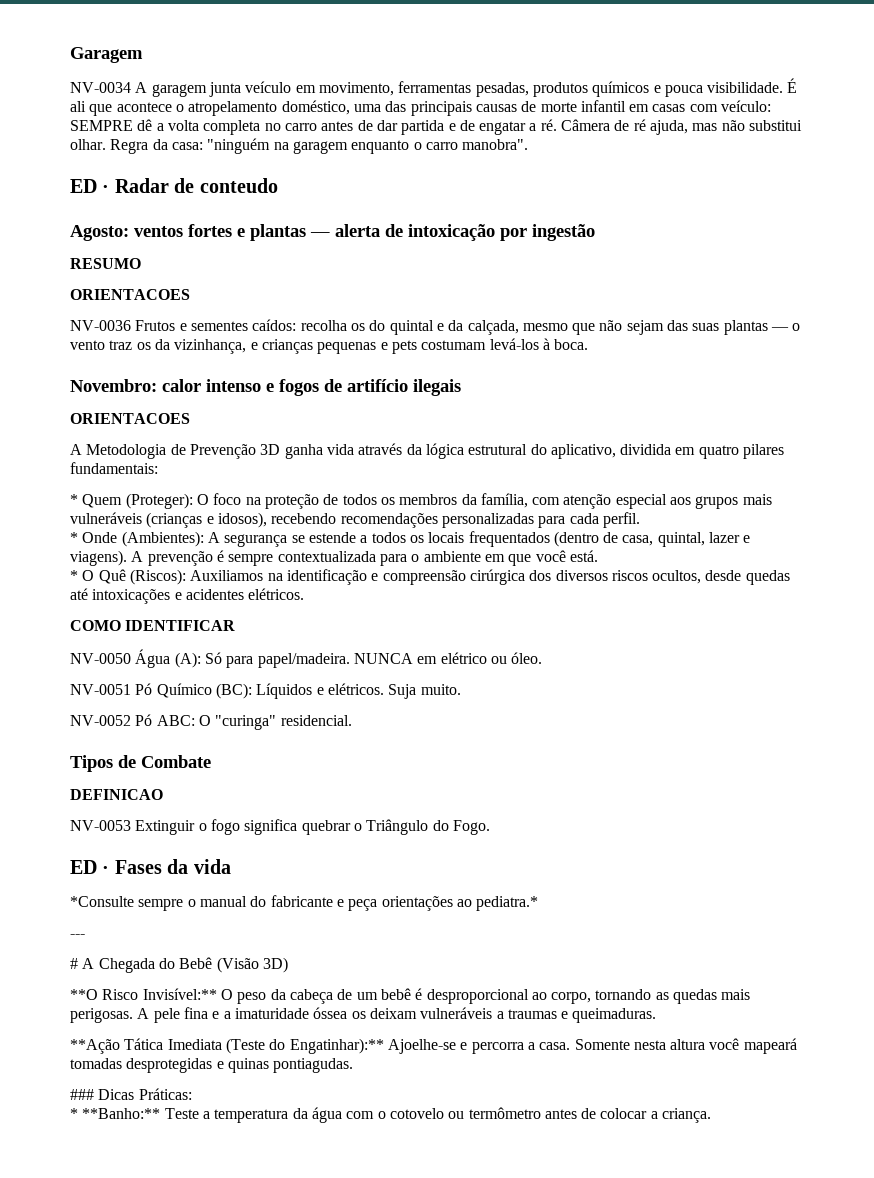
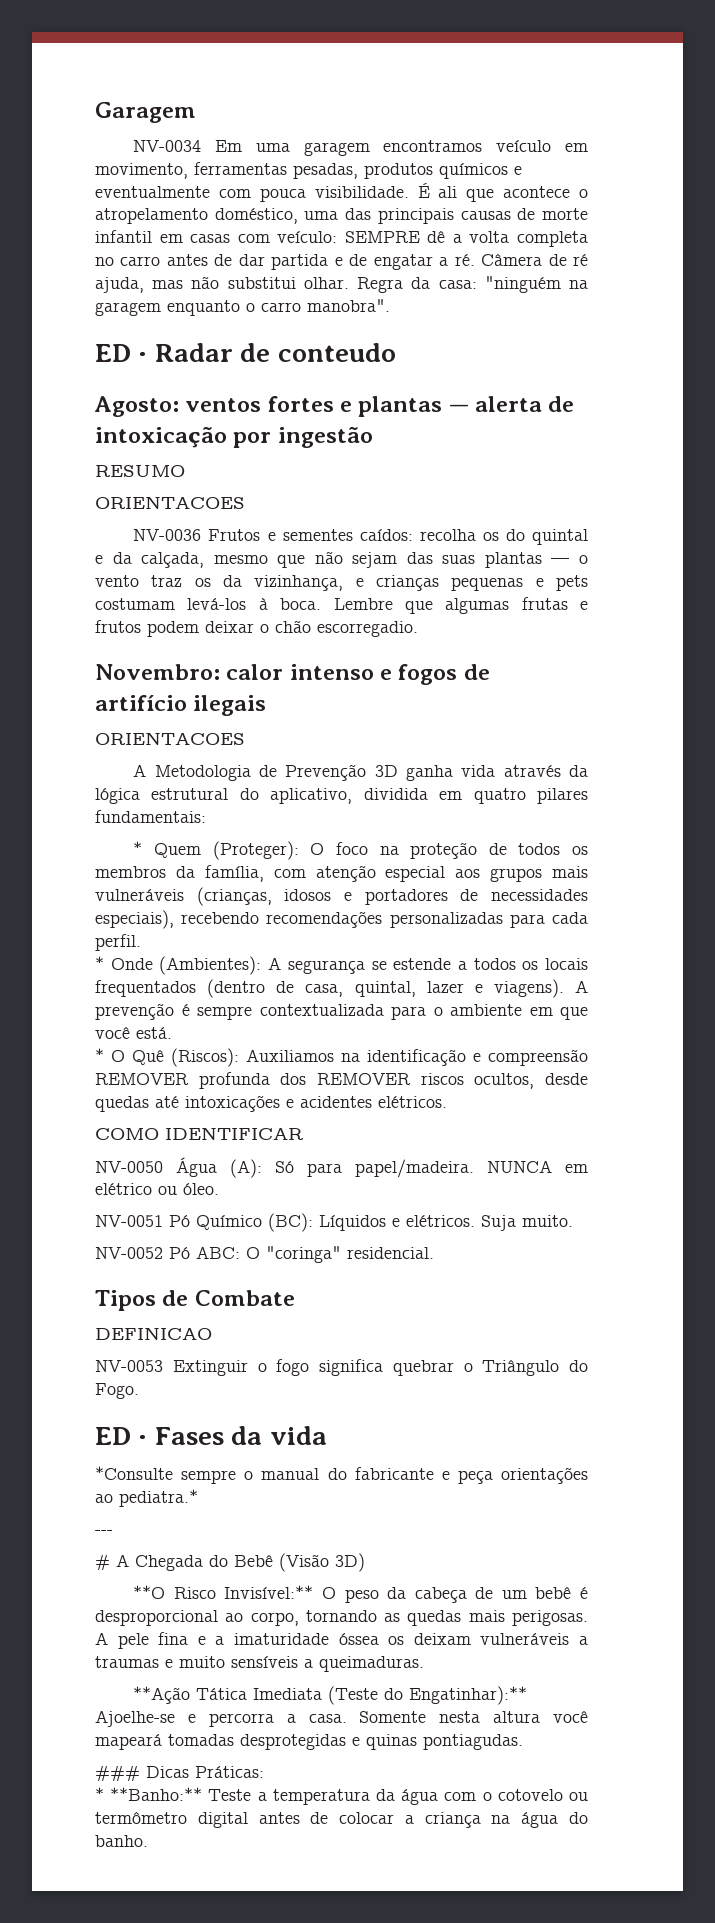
- NV-0034 A garagem junta veículo em movimento, ferramentas pesadas, produtos químicos e pouca visibilidade.
+ NV-0034 Em uma garagem encontramos veículo em movimento, ferramentas pesadas, produtos químicos e eventualmente com pouca visibilidade.
+ Lembre que algumas frutas e frutos podem deixar o chão escorregadio.
- * Quem (Proteger): O foco na proteção de todos os membros da família, com atenção especial aos grupos mais vulneráveis (crianças e idosos), recebendo recomendações personalizadas para cada perfil.
+ * Quem (Proteger): O foco na proteção de todos os membros da família, com atenção especial aos grupos mais vulneráveis (crianças, idosos e portadores de necessidades especiais), recebendo recomendações personalizadas para cada perfil.
- * O Quê (Riscos): Auxiliamos na identificação e compreensão cirúrgica dos diversos riscos ocultos, desde quedas até intoxicações e acidentes elétricos.
+ * O Quê (Riscos): Auxiliamos na identificação e compreensão REMOVER profunda dos REMOVER riscos ocultos, desde quedas até intoxicações e acidentes elétricos.
- NV-0052 Pó ABC: O "curinga" residencial.
+ NV-0052 Pó ABC: O "coringa" residencial.
- A pele fina e a imaturidade óssea os deixam vulneráveis a traumas e queimaduras.
+ A pele fina e a imaturidade óssea os deixam vulneráveis a traumas e muito sensíveis a queimaduras.
- * **Banho:** Teste a temperatura da água com o cotovelo ou termômetro antes de colocar a criança.
+ * **Banho:** Teste a temperatura da água com o cotovelo ou termômetro digital antes de colocar a criança na água do banho.

